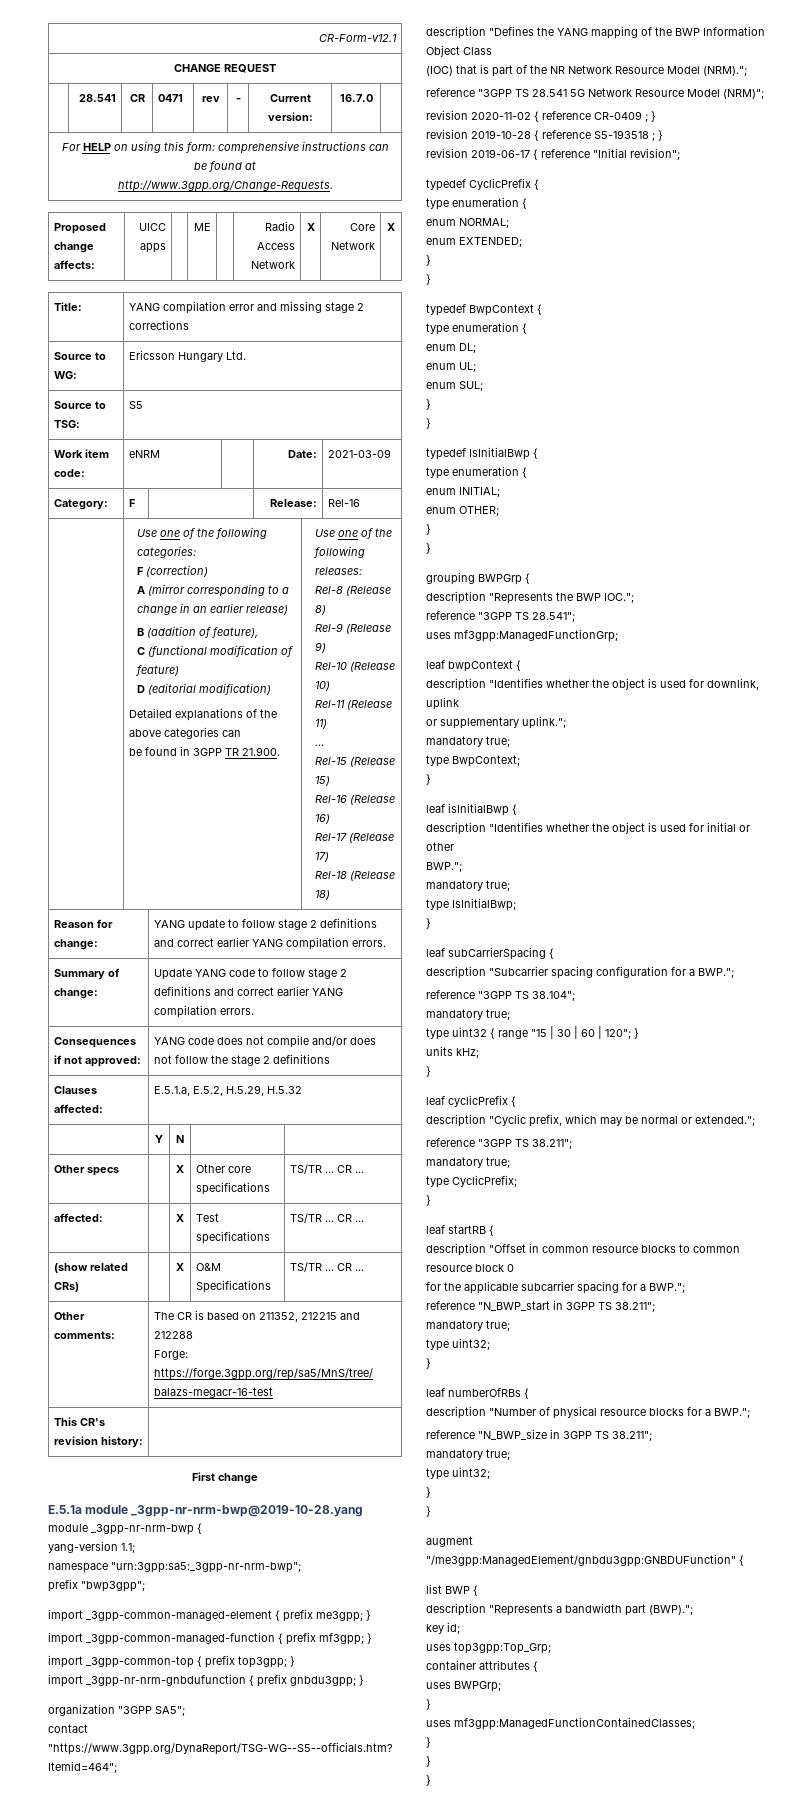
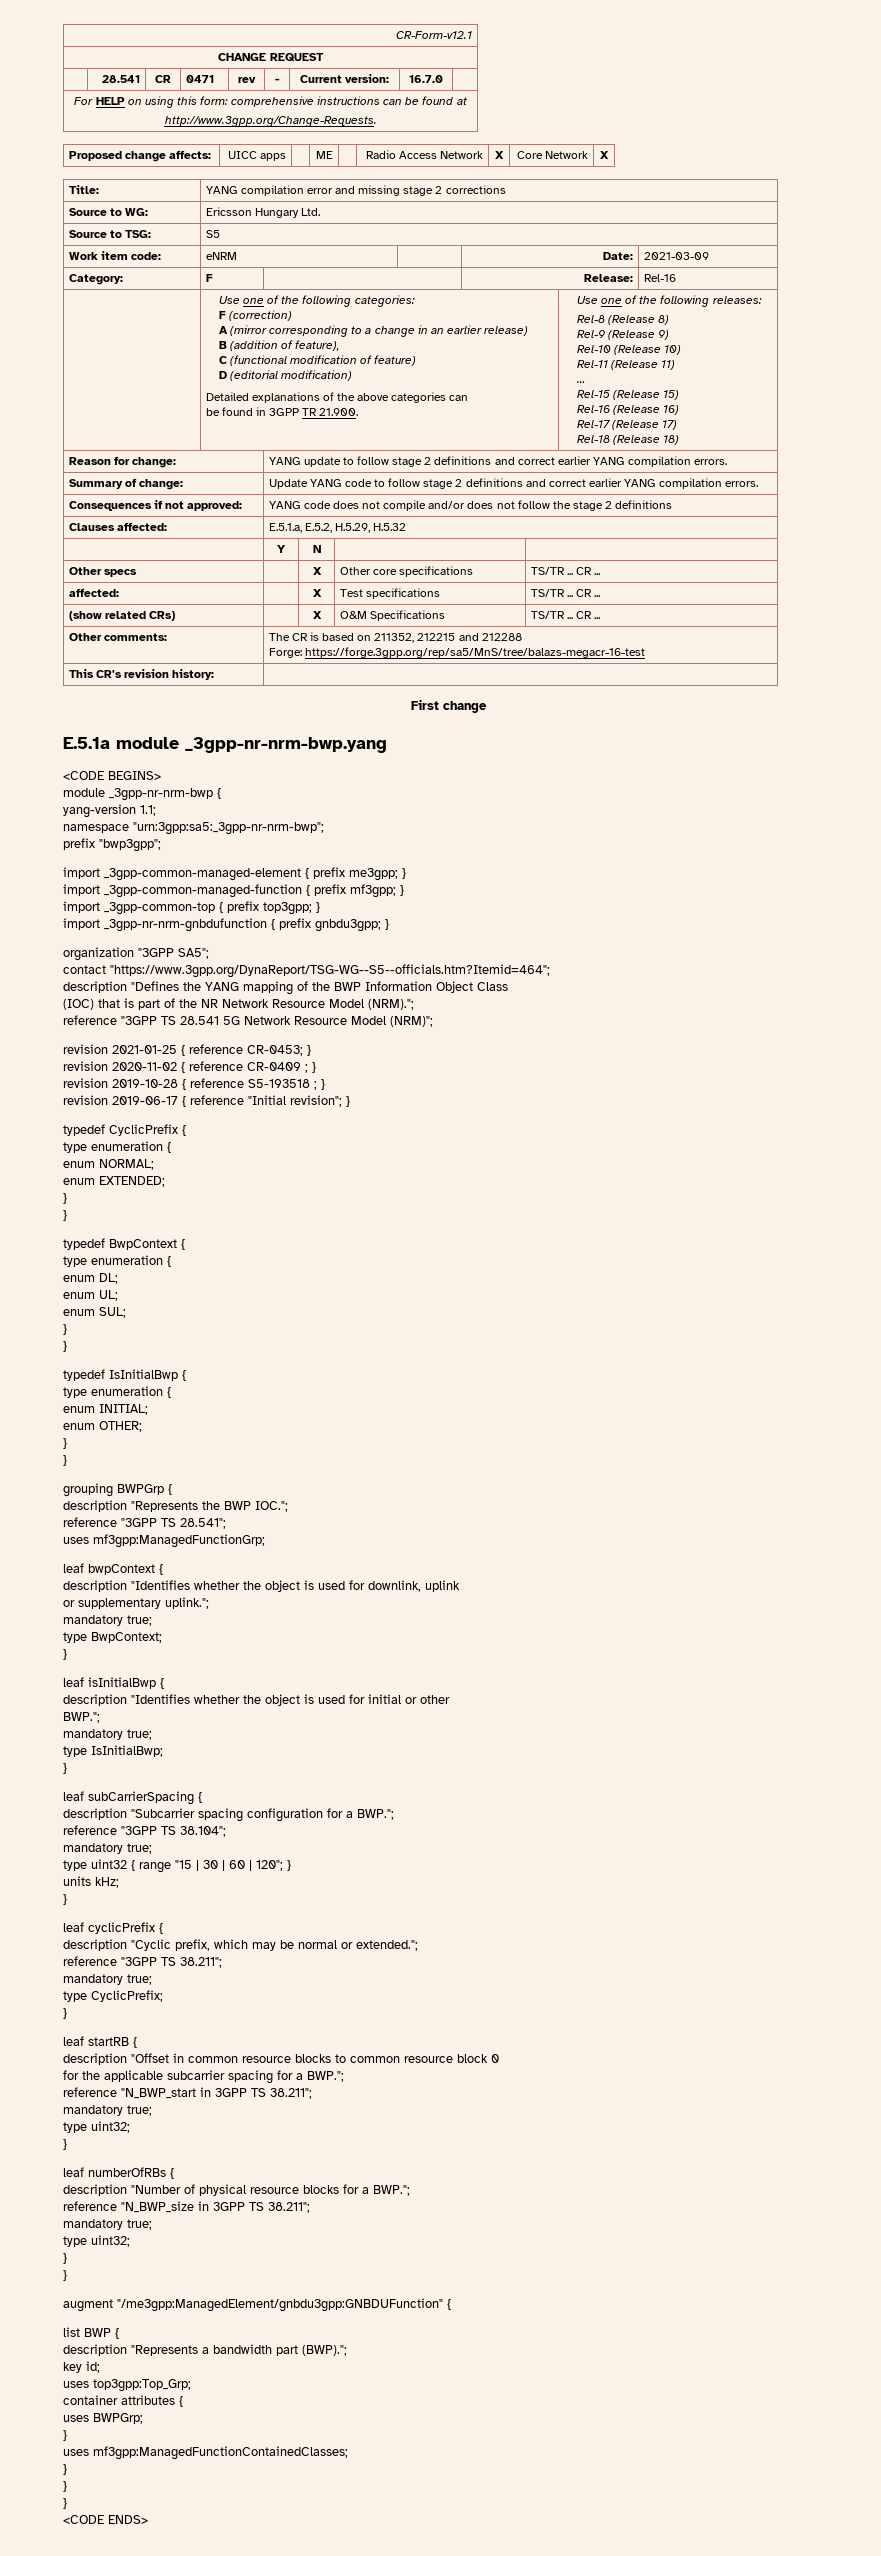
- E.5.1a module _3gpp-nr-nrm-bwp@2019-10-28.yang
+ E.5.1a module _3gpp-nr-nrm-bwp.yang
+ <CODE BEGINS>
+ revision 2021-01-25 { reference CR-0453; }
- revision 2019-06-17 { reference "Initial revision";
+ revision 2019-06-17 { reference "Initial revision"; }
+ <CODE ENDS>

